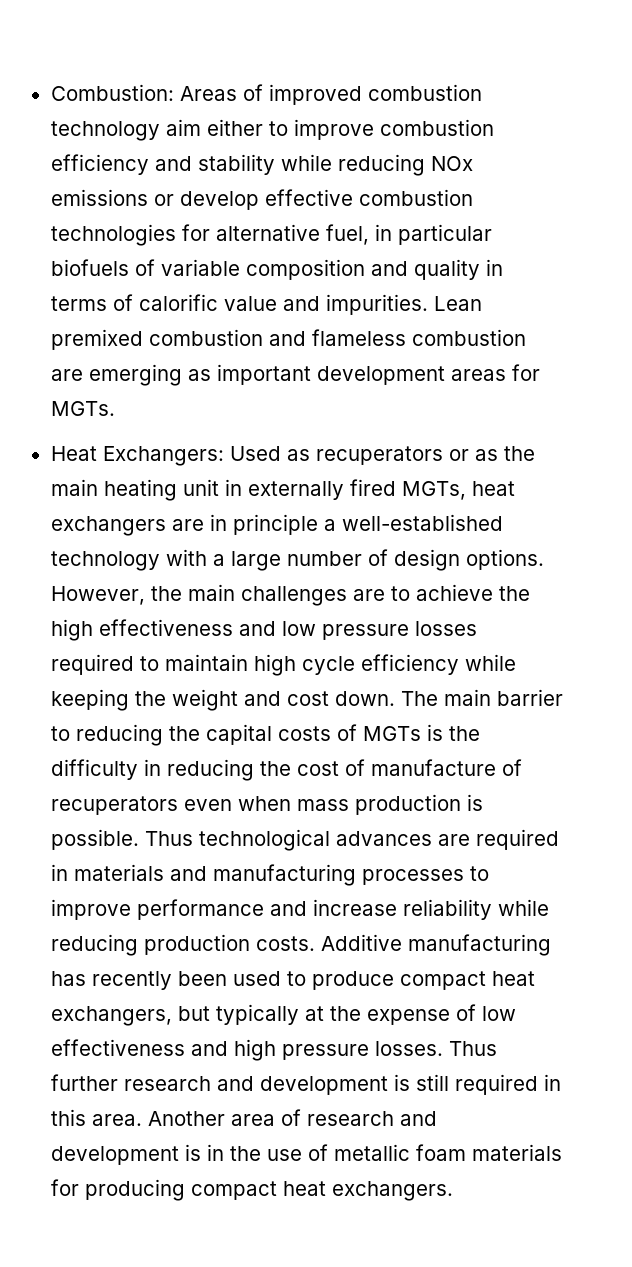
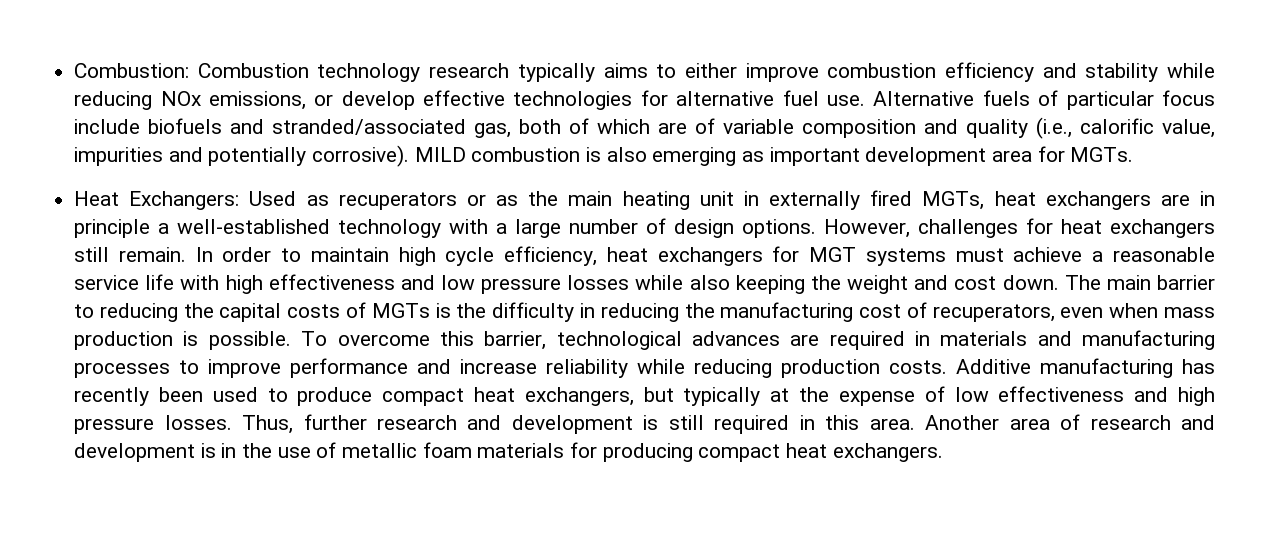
- Combustion: Areas of improved combustion technology aim either to improve combustion efficiency and stability while reducing NOx emissions or develop effective combustion technologies for alternative fuel, in particular biofuels of variable composition and quality in terms of calorific value and impurities. Lean premixed combustion and flameless combustion are emerging as important development areas for MGTs.
+ Combustion: Combustion technology research typically aims to either improve combustion efficiency and stability while reducing NOx emissions, or develop effective technologies for alternative fuel use. Alternative fuels of particular focus include biofuels and stranded/associated gas, both of which are of variable composition and quality (i.e., calorific value, impurities and potentially corrosive). MILD combustion is also emerging as important development area for MGTs.
- However, the main challenges are to achieve the high effectiveness and low pressure losses required to maintain high cycle efficiency while keeping the weight and cost down.
+ However, challenges for heat exchangers still remain. In order to maintain high cycle efficiency, heat exchangers for MGT systems must achieve a reasonable service life with high effectiveness and low pressure losses while also keeping the weight and cost down.
- The main barrier to reducing the capital costs of MGTs is the difficulty in reducing the cost of manufacture of recuperators even when mass production is possible.
+ The main barrier to reducing the capital costs of MGTs is the difficulty in reducing the manufacturing cost of recuperators, even when mass production is possible.
- Thus technological advances are required in materials and manufacturing processes to improve performance and increase reliability while reducing production costs.
+ To overcome this barrier, technological advances are required in materials and manufacturing processes to improve performance and increase reliability while reducing production costs.
- Thus further research and development is still required in this area.
+ Thus, further research and development is still required in this area.

